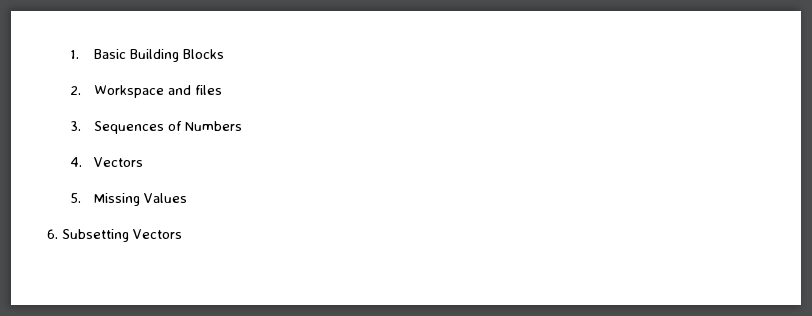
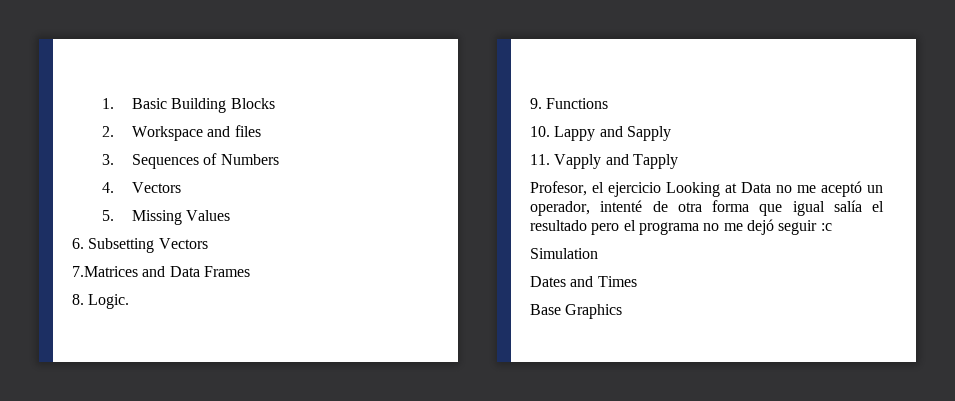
+ 7.Matrices and Data Frames
+ 8. Logic.
+ 9. Functions
+ 10. Lappy and Sapply
+ 11. Vapply and Tapply
+ Profesor, el ejercicio Looking at Data no me aceptó un operador, intenté de otra forma que igual salía el resultado pero el programa no me dejó seguir :c
+ Simulation
+ Dates and Times
+ Base Graphics

